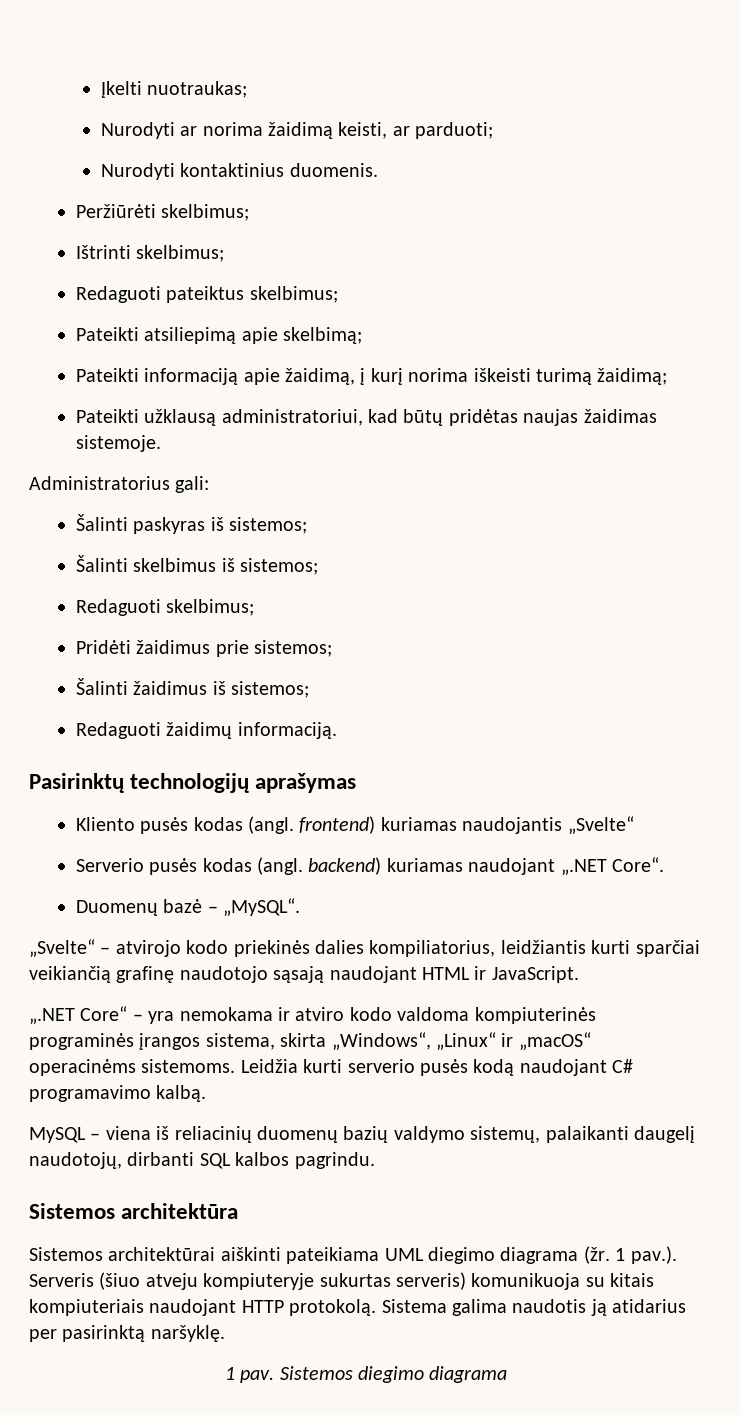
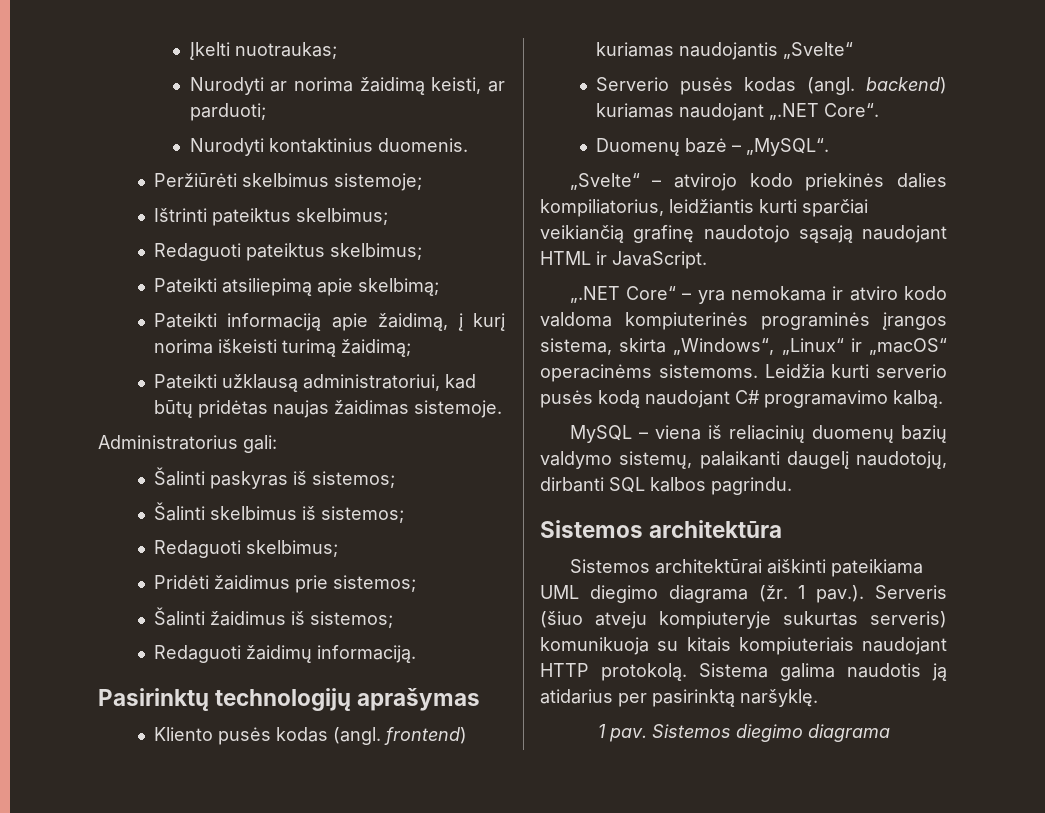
- Peržiūrėti skelbimus;
+ Peržiūrėti skelbimus sistemoje;
- Ištrinti skelbimus;
+ Ištrinti pateiktus skelbimus;

